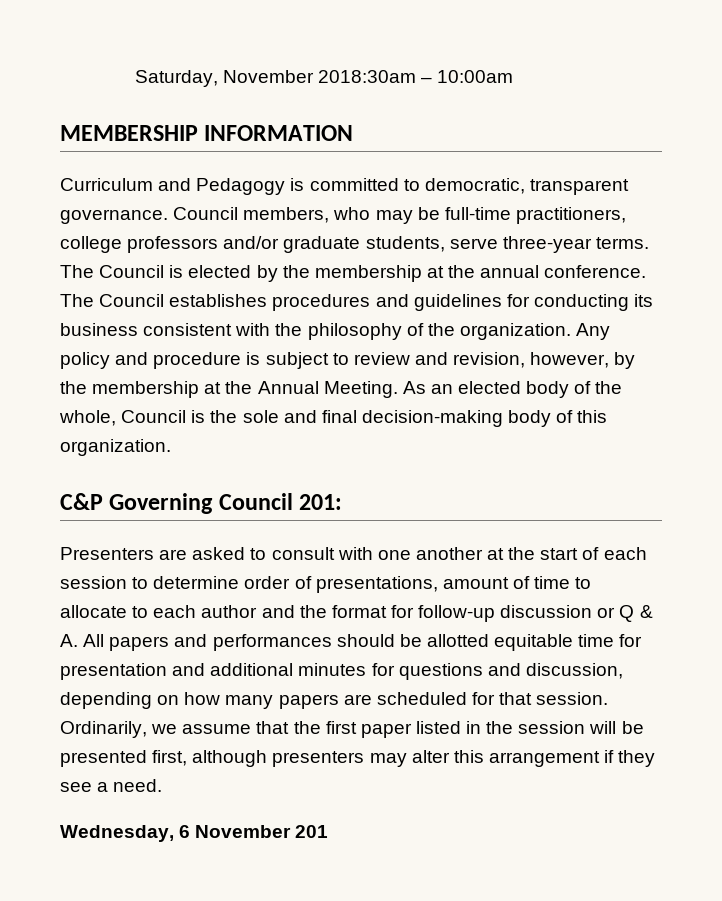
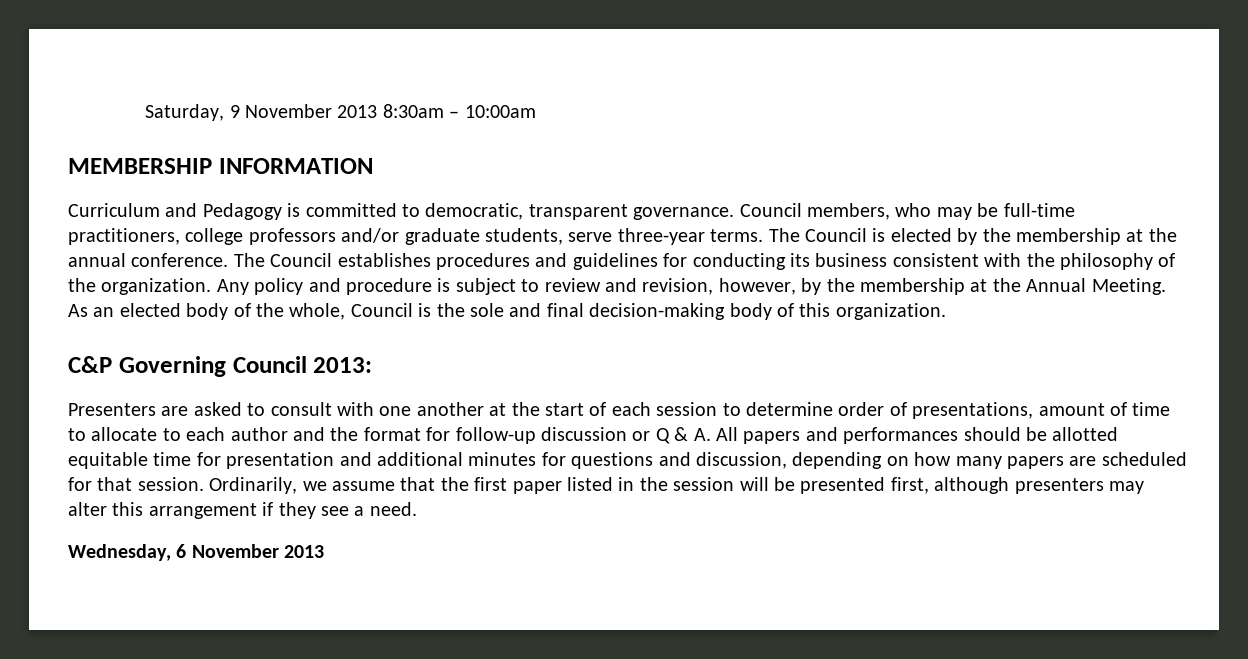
- Saturday, November 2018:30am – 10:00am
+ Saturday, 9 November 2013 8:30am – 10:00am
- C&P Governing Council 201:
+ C&P Governing Council 2013:
- Wednesday, 6 November 201
+ Wednesday, 6 November 2013

